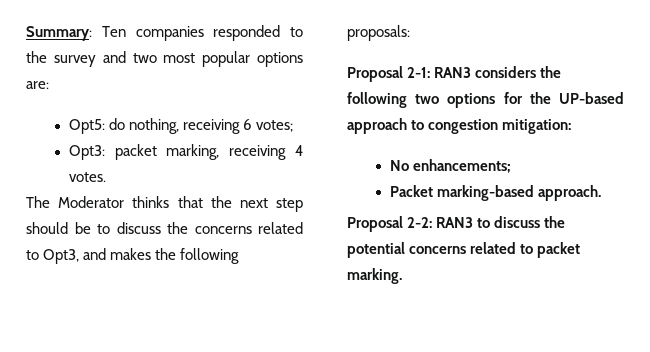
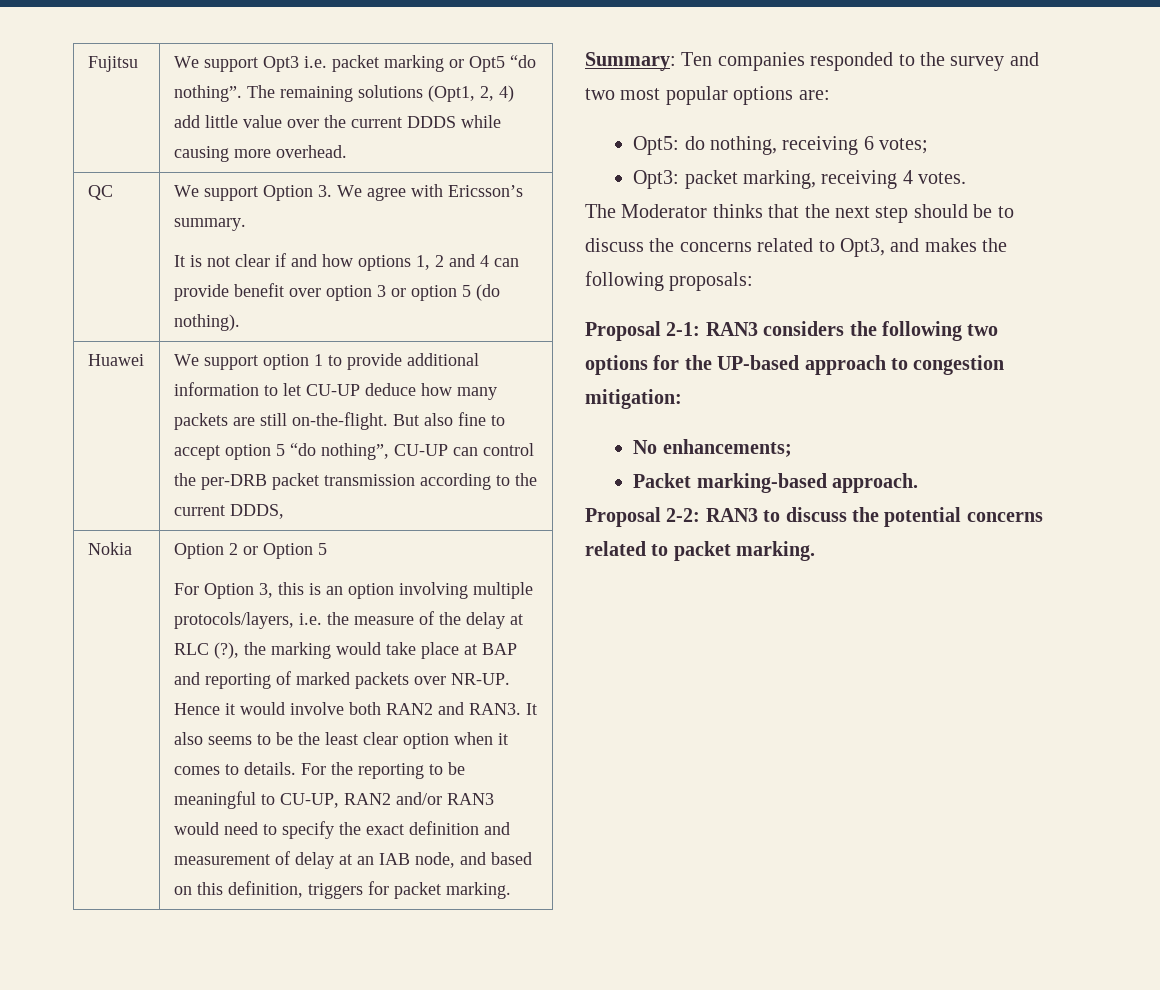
+ Fujitsu | We support Opt3 i.e. packet marking or Opt5 “do nothing”. The remaining solutions (Opt1, 2, 4) add little value over the current DDDS while causing more overhead.
+ QC | We support Option 3. We agree with Ericsson’s summary.
+ It is not clear if and how options 1, 2 and 4 can provide benefit over option 3 or option 5 (do nothing).
+ Huawei | We support option 1 to provide additional information to let CU-UP deduce how many packets are still on-the-flight. But also fine to accept option 5 “do nothing”, CU-UP can control the per-DRB packet transmission according to the current DDDS,
+ Nokia | Option 2 or Option 5
+ For Option 3, this is an option involving multiple protocols/layers, i.e. the measure of the delay at RLC (?), the marking would take place at BAP and reporting of marked packets over NR-UP. Hence it would involve both RAN2 and RAN3. It also seems to be the least clear option when it comes to details. For the reporting to be meaningful to CU-UP, RAN2 and/or RAN3 would need to specify the exact definition and measurement of delay at an IAB node, and based on this definition, triggers for packet marking.

